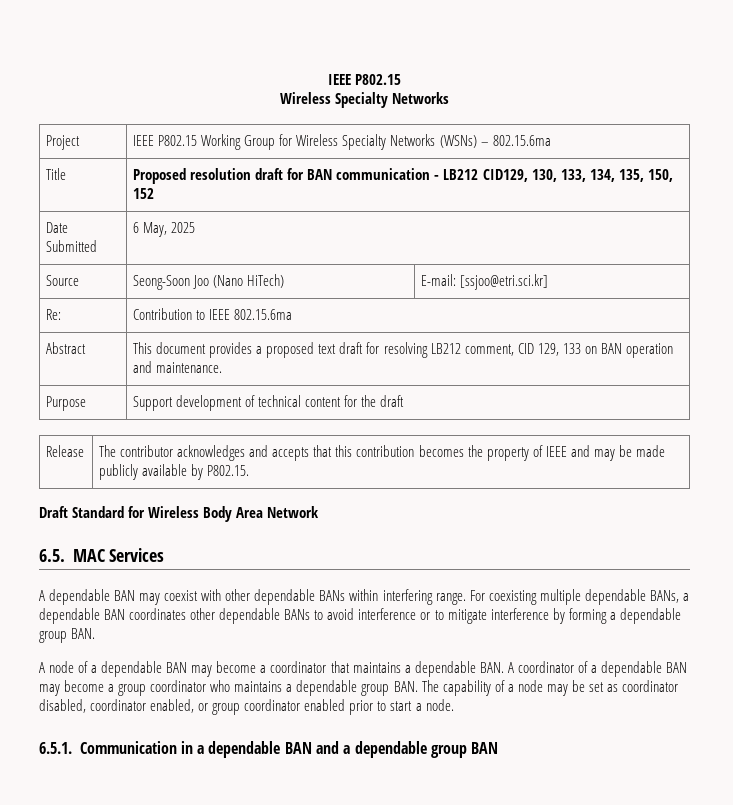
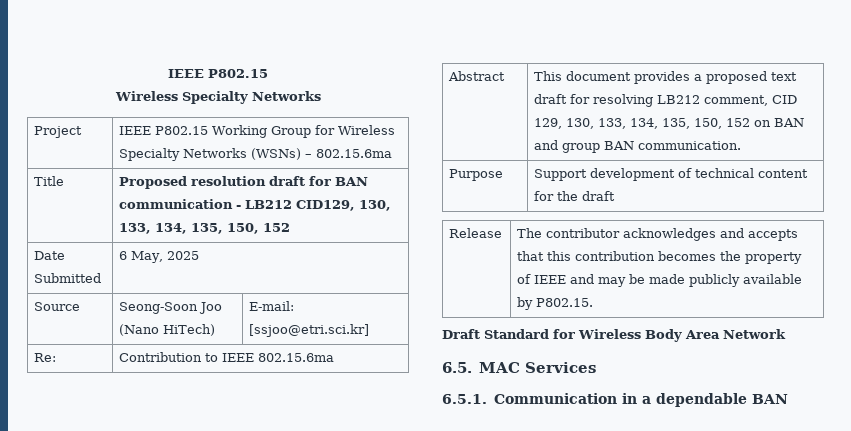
- Abstract | This document provides a proposed text draft for resolving LB212 comment, CID 129, 133 on BAN operation and maintenance.
+ Abstract | This document provides a proposed text draft for resolving LB212 comment, CID 129, 130, 133, 134, 135, 150, 152 on BAN and group BAN communication.
- A dependable BAN may coexist with other dependable BANs within interfering range. For coexisting multiple dependable BANs, a dependable BAN coordinates other dependable BANs to avoid interference or to mitigate interference by forming a dependable group BAN.
- A node of a dependable BAN may become a coordinator that maintains a dependable BAN. A coordinator of a dependable BAN may become a group coordinator who maintains a dependable group BAN. The capability of a node may be set as coordinator disabled, coordinator enabled, or group coordinator enabled prior to start a node.
- 6.5.1. Communication in a dependable BAN and a dependable group BAN
+ 6.5.1. Communication in a dependable BAN

